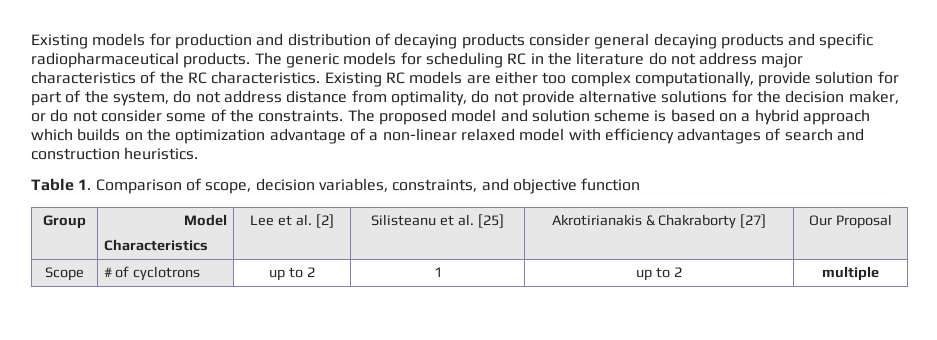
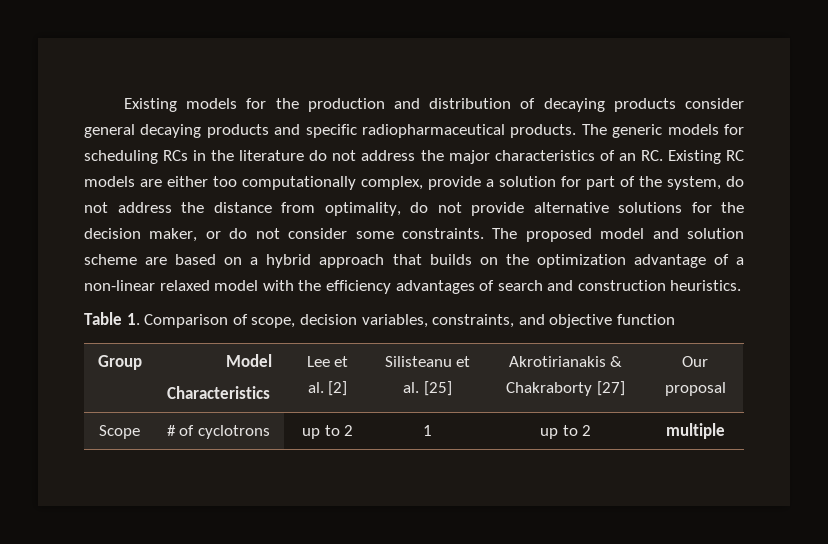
- Existing models for production and distribution of decaying products consider general decaying products and specific radiopharmaceutical products.
+ Existing models for the production and distribution of decaying products consider general decaying products and specific radiopharmaceutical products.
- The generic models for scheduling RC in the literature do not address major characteristics of the RC characteristics. Existing RC models are either too complex computationally, provide solution for part of the system, do not address distance from optimality, do not provide alternative solutions for the decision maker, or do not consider some of the constraints.
+ The generic models for scheduling RCs in the literature do not address the major characteristics of an RC. Existing RC models are either too computationally complex, provide a solution for part of the system, do not address the distance from optimality, do not provide alternative solutions for the decision maker, or do not consider some constraints.
- The proposed model and solution scheme is based on a hybrid approach which builds on the optimization advantage of a non-linear relaxed model with efficiency advantages of search and construction heuristics.
+ The proposed model and solution scheme are based on a hybrid approach that builds on the optimization advantage of a non-linear relaxed model with the efficiency advantages of search and construction heuristics.
  Group | Model
- Characteristics | Lee et al. [2] | Silisteanu et al. [25] | Akrotirianakis & Chakraborty [27] | Our Proposal
+ Characteristics | Lee et al. [2] | Silisteanu et al. [25] | Akrotirianakis & Chakraborty [27] | Our proposal

